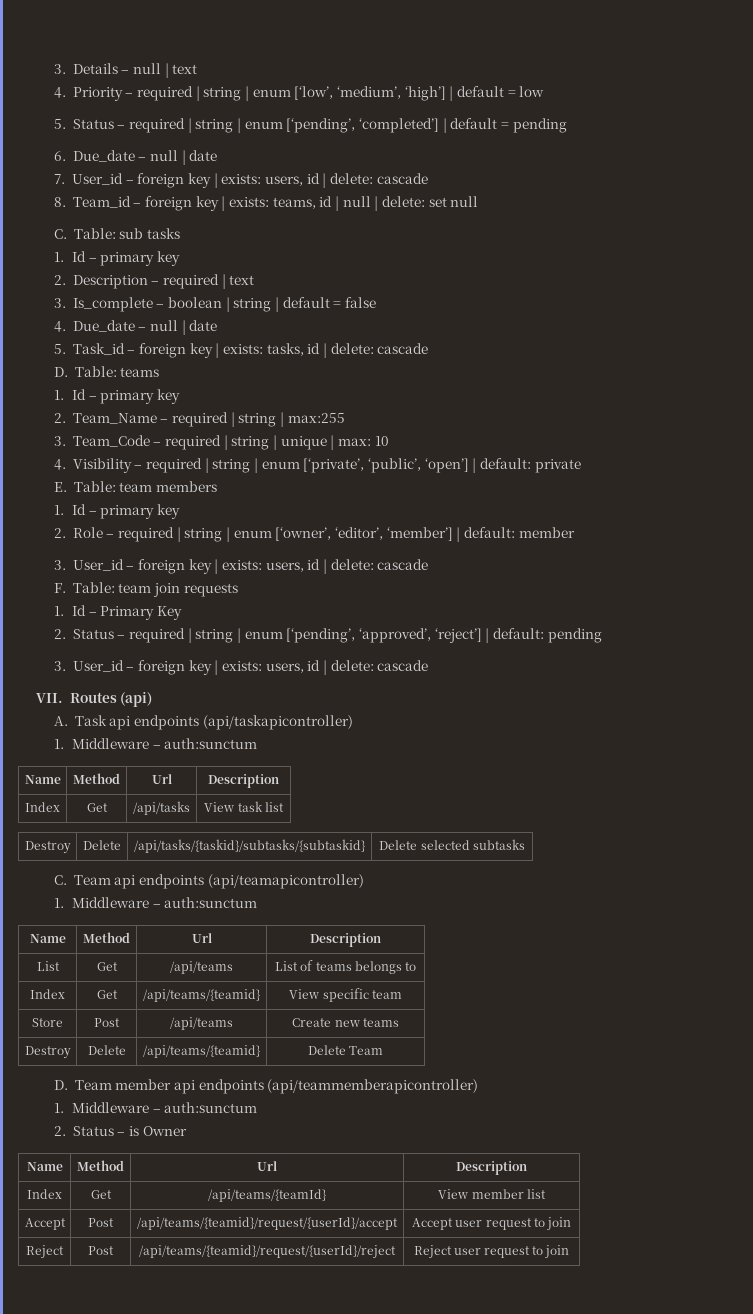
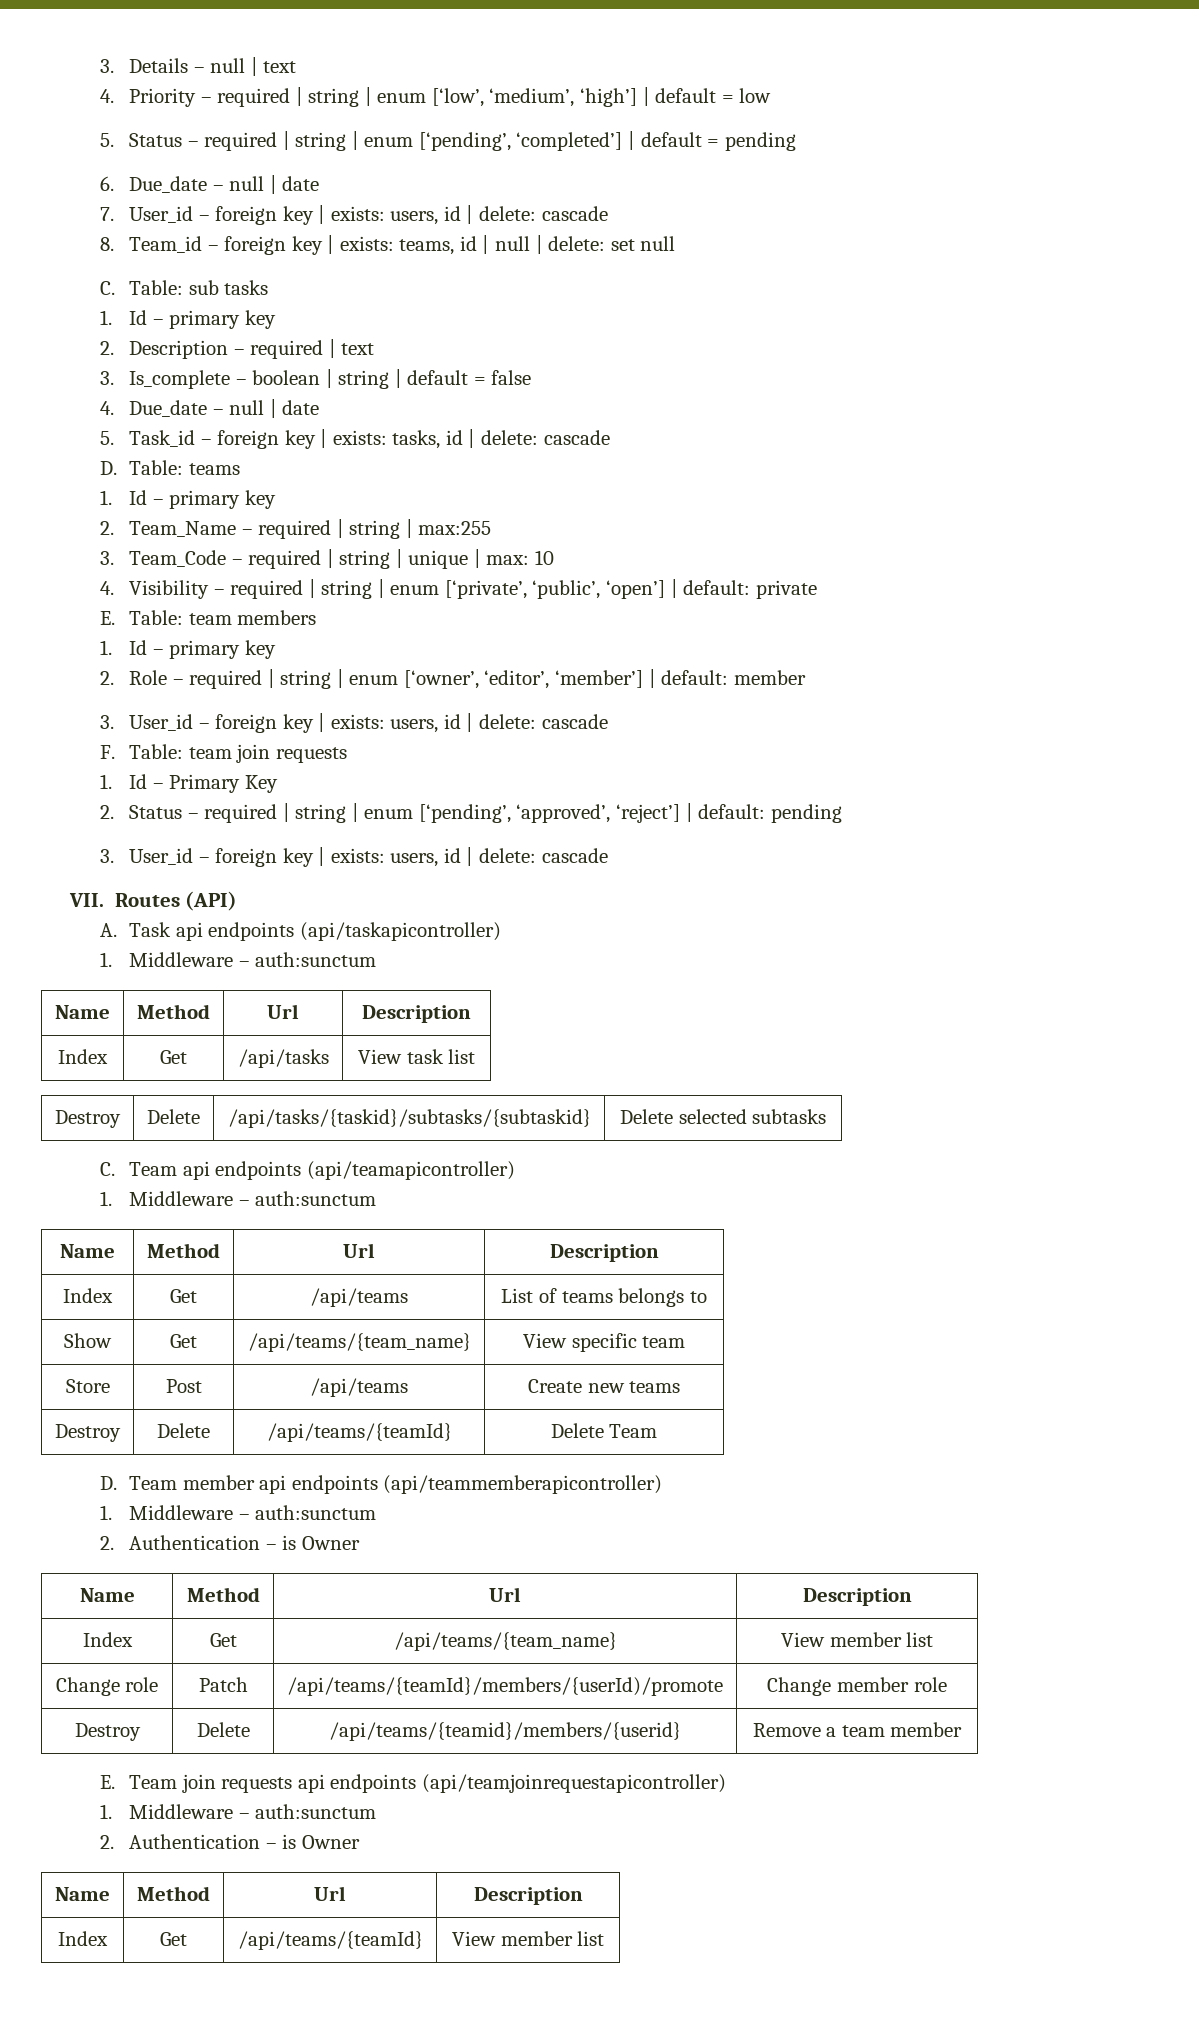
- VII. Routes (api)
+ VII. Routes (API)
- List | Get | /api/teams | List of teams belongs to
+ Index | Get | /api/teams | List of teams belongs to
- Index | Get | /api/teams/{teamid} | View specific team
+ Show | Get | /api/teams/{team_name} | View specific team
- Destroy | Delete | /api/teams/{teamid} | Delete Team
+ Destroy | Delete | /api/teams/{teamId} | Delete Team
  D. Team member api endpoints (api/teammemberapicontroller)
  1. Middleware – auth:sunctum
- 2. Status – is Owner
+ 2. Authentication – is Owner
+ Name | Method | Url | Description
+ Index | Get | /api/teams/{team_name} | View member list
+ Change role | Patch | /api/teams/{teamId}/members/{userId)/promote | Change member role
+ Destroy | Delete | /api/teams/{teamid}/members/{userid} | Remove a team member
+ E. Team join requests api endpoints (api/teamjoinrequestapicontroller)
+ 1. Middleware – auth:sunctum
+ 2. Authentication – is Owner
- Accept | Post | /api/teams/{teamid}/request/{userId}/accept | Accept user request to join
- Reject | Post | /api/teams/{teamid}/request/{userId}/reject | Reject user request to join

